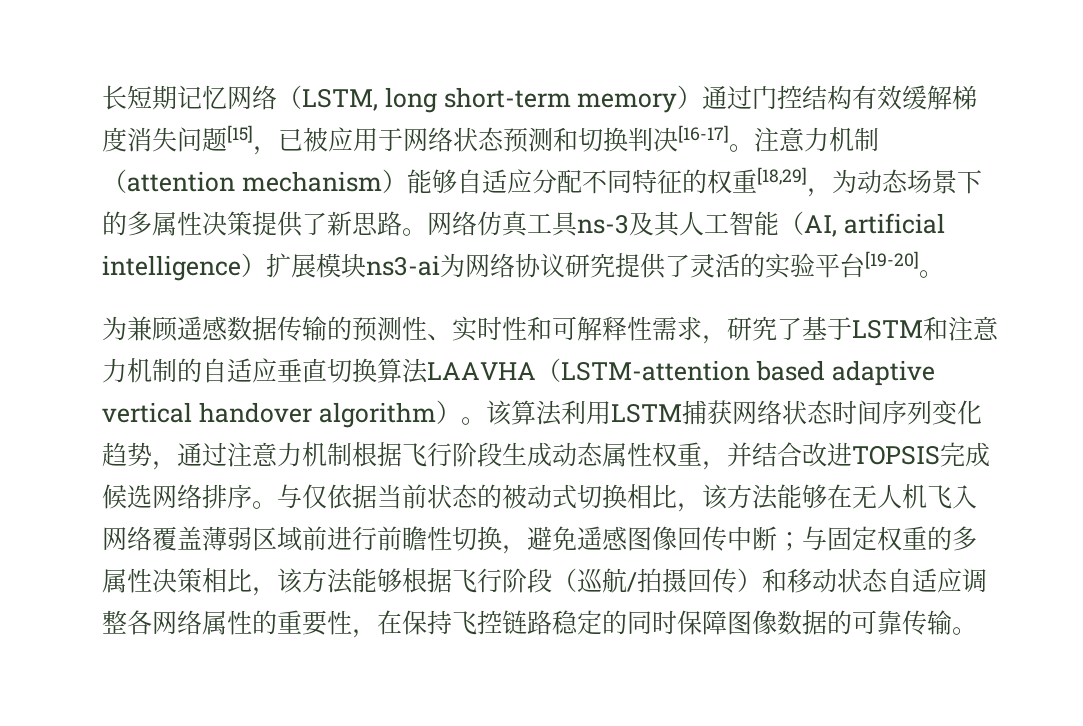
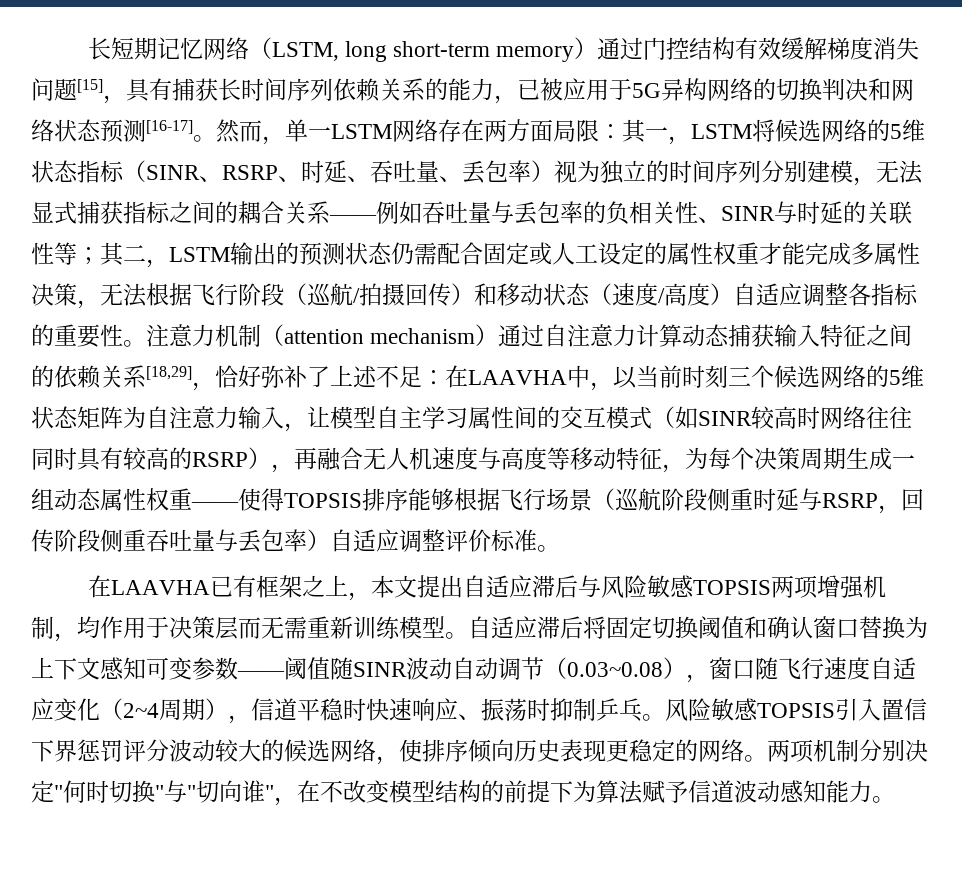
- 长短期记忆网络（LSTM, long short-term memory）通过门控结构有效缓解梯度消失问题[15]，已被应用于网络状态预测和切换判决[16-17]。注意力机制（attention mechanism）能够自适应分配不同特征的权重[18,29]，为动态场景下的多属性决策提供了新思路。网络仿真工具ns-3及其人工智能（AI, artificial intelligence）扩展模块ns3-ai为网络协议研究提供了灵活的实验平台[19-20]。
- 为兼顾遥感数据传输的预测性、实时性和可解释性需求，研究了基于LSTM和注意力机制的自适应垂直切换算法LAAVHA（LSTM-attention based adaptive vertical handover algorithm）。该算法利用LSTM捕获网络状态时间序列变化趋势，通过注意力机制根据飞行阶段生成动态属性权重，并结合改进TOPSIS完成候选网络排序。与仅依据当前状态的被动式切换相比，该方法能够在无人机飞入网络覆盖薄弱区域前进行前瞻性切换，避免遥感图像回传中断；与固定权重的多属性决策相比，该方法能够根据飞行阶段（巡航/拍摄回传）和移动状态自适应调整各网络属性的重要性，在保持飞控链路稳定的同时保障图像数据的可靠传输。
+ 长短期记忆网络（LSTM, long short-term memory）通过门控结构有效缓解梯度消失问题[15]，具有捕获长时间序列依赖关系的能力，已被应用于5G异构网络的切换判决和网络状态预测[16-17]。然而，单一LSTM网络存在两方面局限：其一，LSTM将候选网络的5维状态指标（SINR、RSRP、时延、吞吐量、丢包率）视为独立的时间序列分别建模，无法显式捕获指标之间的耦合关系——例如吞吐量与丢包率的负相关性、SINR与时延的关联性等；其二，LSTM输出的预测状态仍需配合固定或人工设定的属性权重才能完成多属性决策，无法根据飞行阶段（巡航/拍摄回传）和移动状态（速度/高度）自适应调整各指标的重要性。注意力机制（attention mechanism）通过自注意力计算动态捕获输入特征之间的依赖关系[18,29]，恰好弥补了上述不足：在LAAVHA中，以当前时刻三个候选网络的5维状态矩阵为自注意力输入，让模型自主学习属性间的交互模式（如SINR较高时网络往往同时具有较高的RSRP），再融合无人机速度与高度等移动特征，为每个决策周期生成一组动态属性权重——使得TOPSIS排序能够根据飞行场景（巡航阶段侧重时延与RSRP，回传阶段侧重吞吐量与丢包率）自适应调整评价标准。
+ 在LAAVHA已有框架之上，本文提出自适应滞后与风险敏感TOPSIS两项增强机制，均作用于决策层而无需重新训练模型。自适应滞后将固定切换阈值和确认窗口替换为上下文感知可变参数——阈值随SINR波动自动调节（0.03~0.08），窗口随飞行速度自适应变化（2~4周期），信道平稳时快速响应、振荡时抑制乒乓。风险敏感TOPSIS引入置信下界惩罚评分波动较大的候选网络，使排序倾向历史表现更稳定的网络。两项机制分别决定"何时切换"与"切向谁"，在不改变模型结构的前提下为算法赋予信道波动感知能力。

